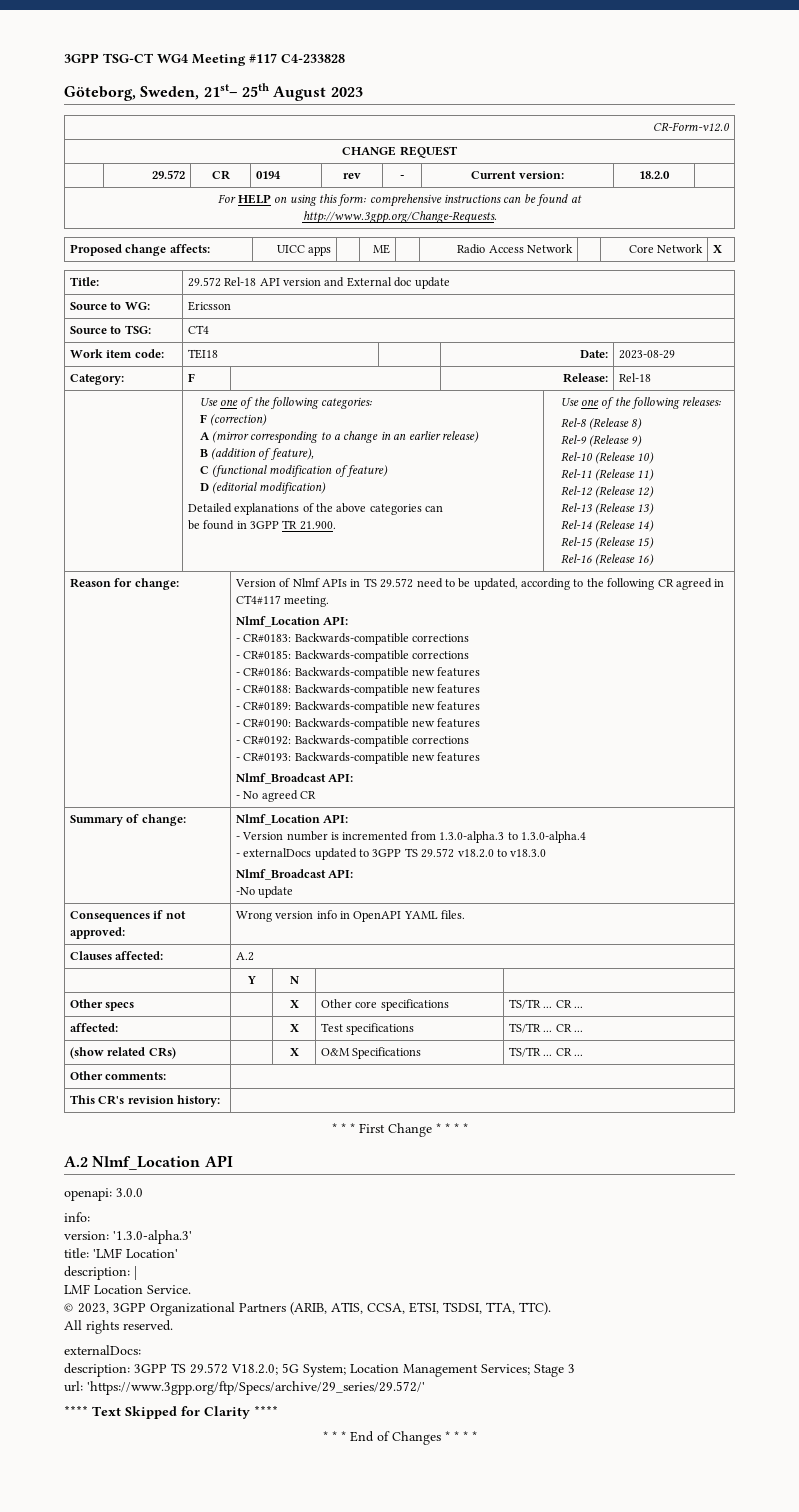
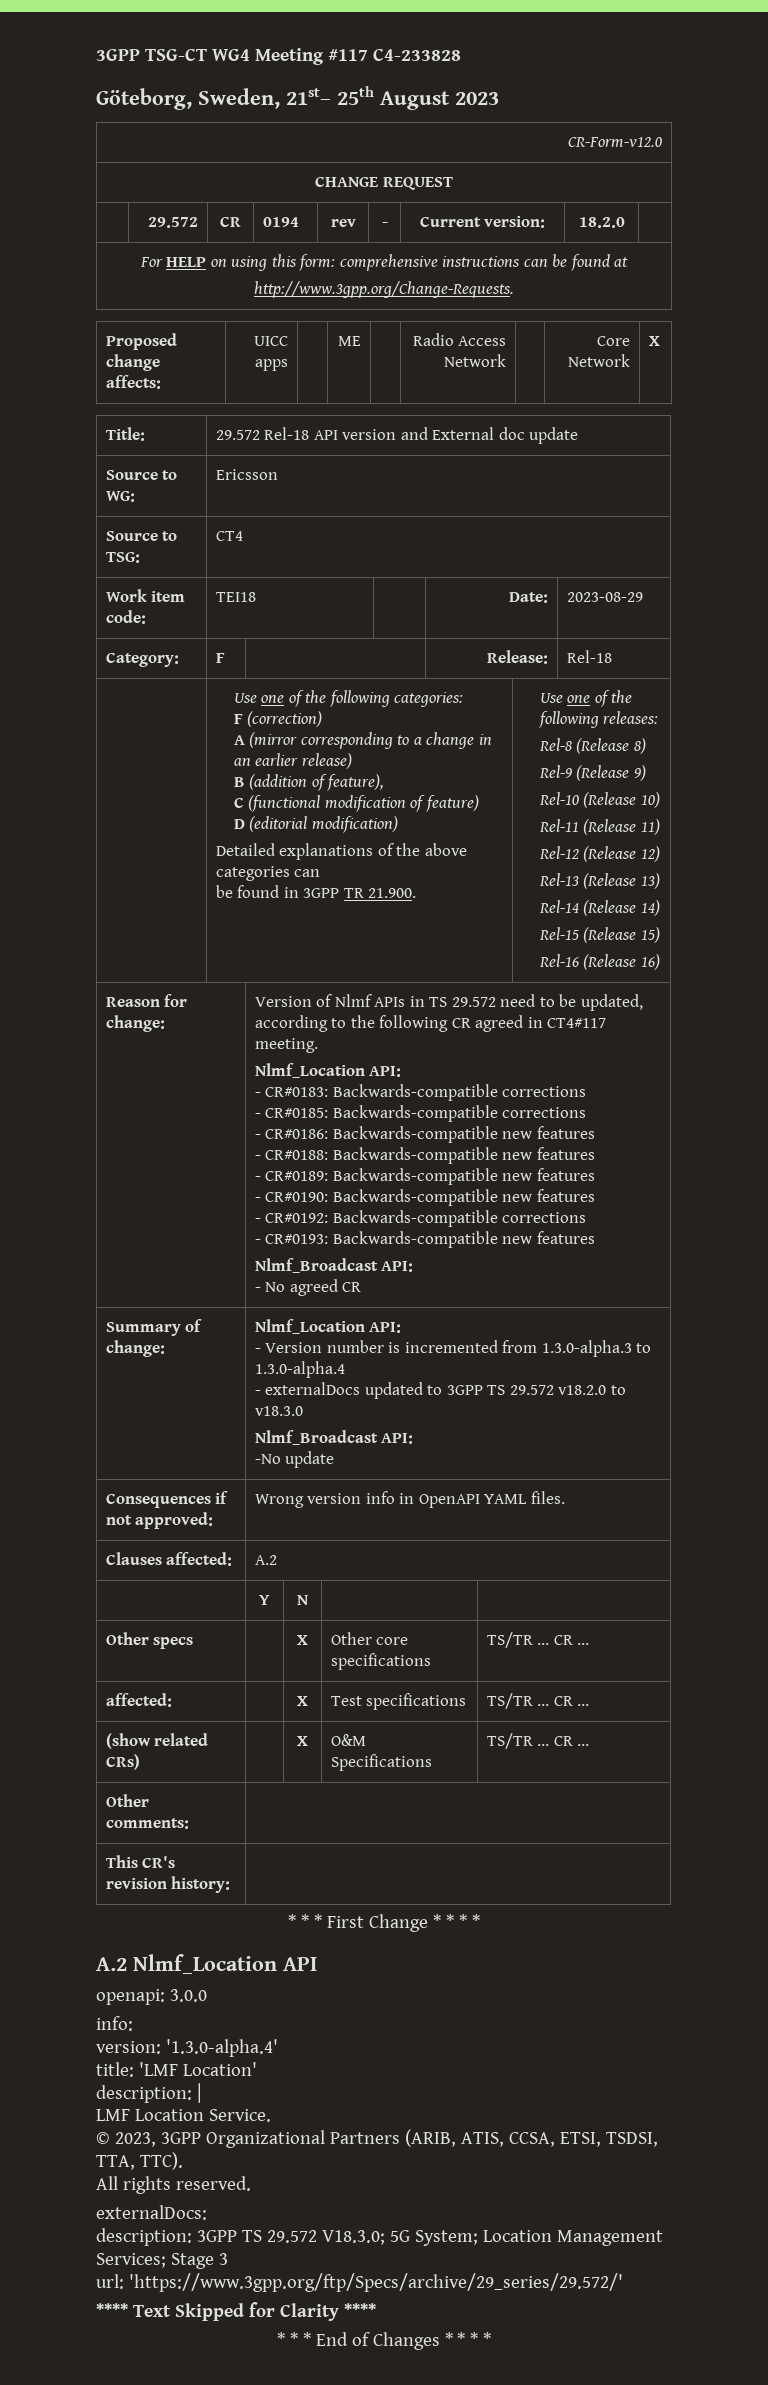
- version: '1.3.0-alpha.3'
+ version: '1.3.0-alpha.4'
- description: 3GPP TS 29.572 V18.2.0; 5G System; Location Management Services; Stage 3
+ description: 3GPP TS 29.572 V18.3.0; 5G System; Location Management Services; Stage 3

